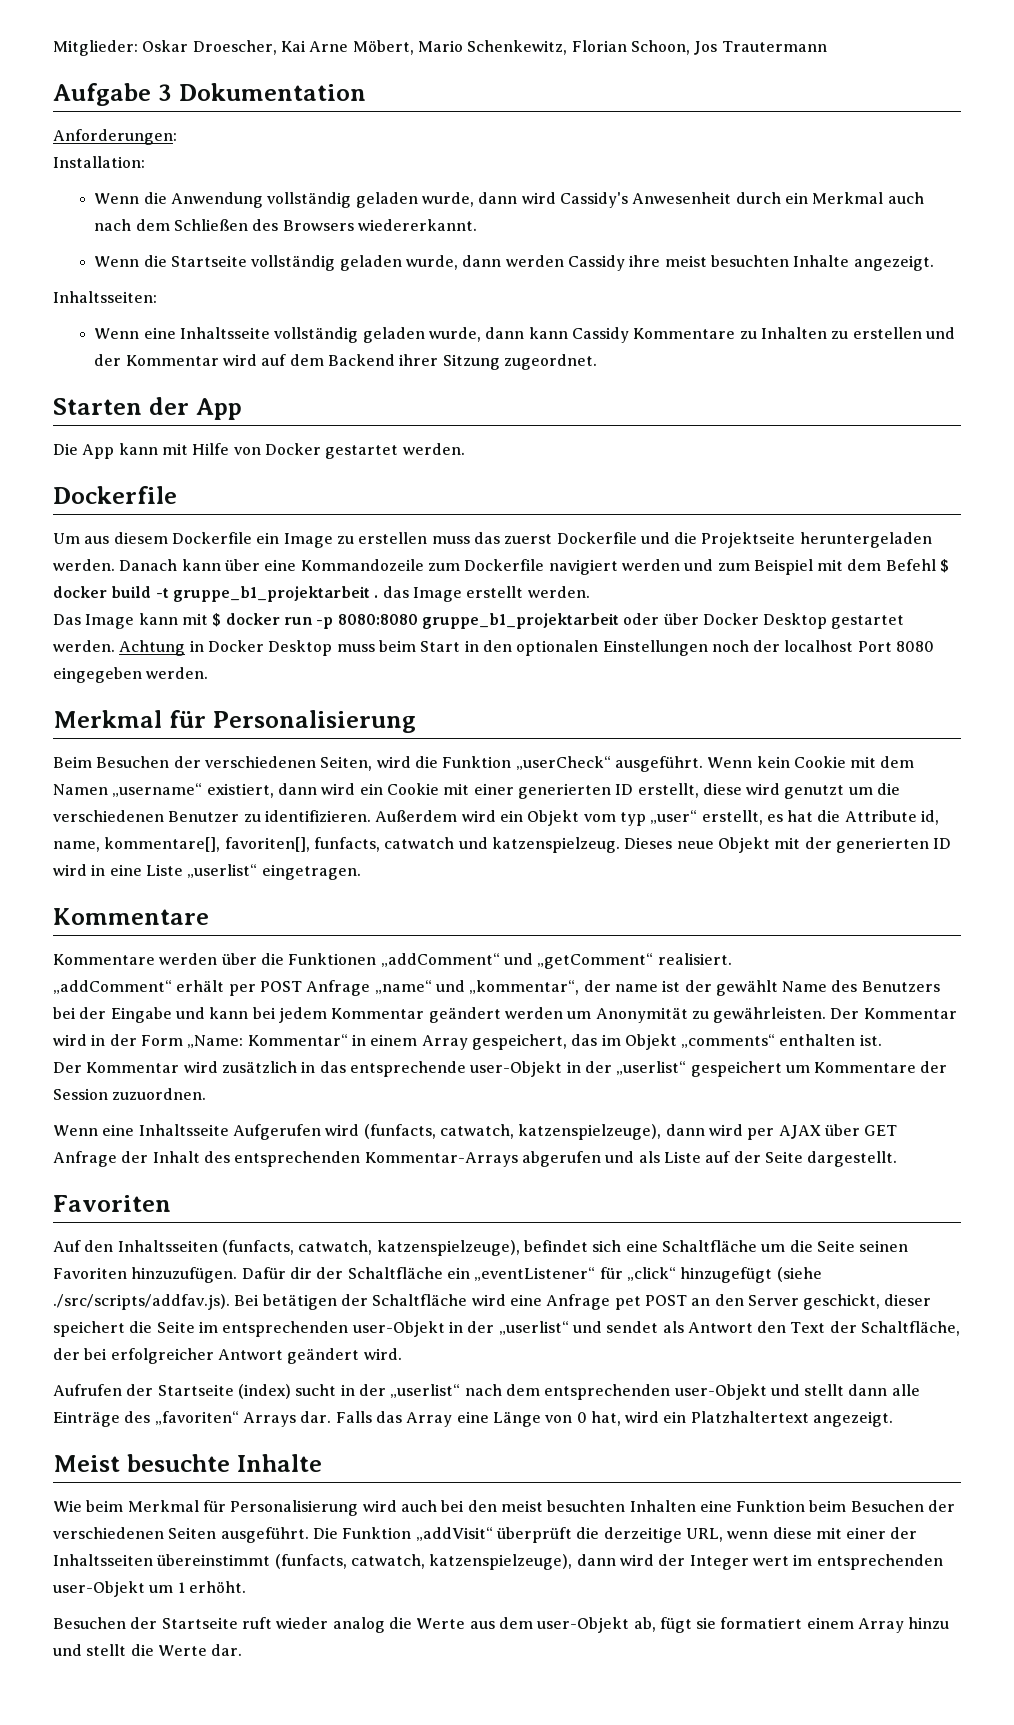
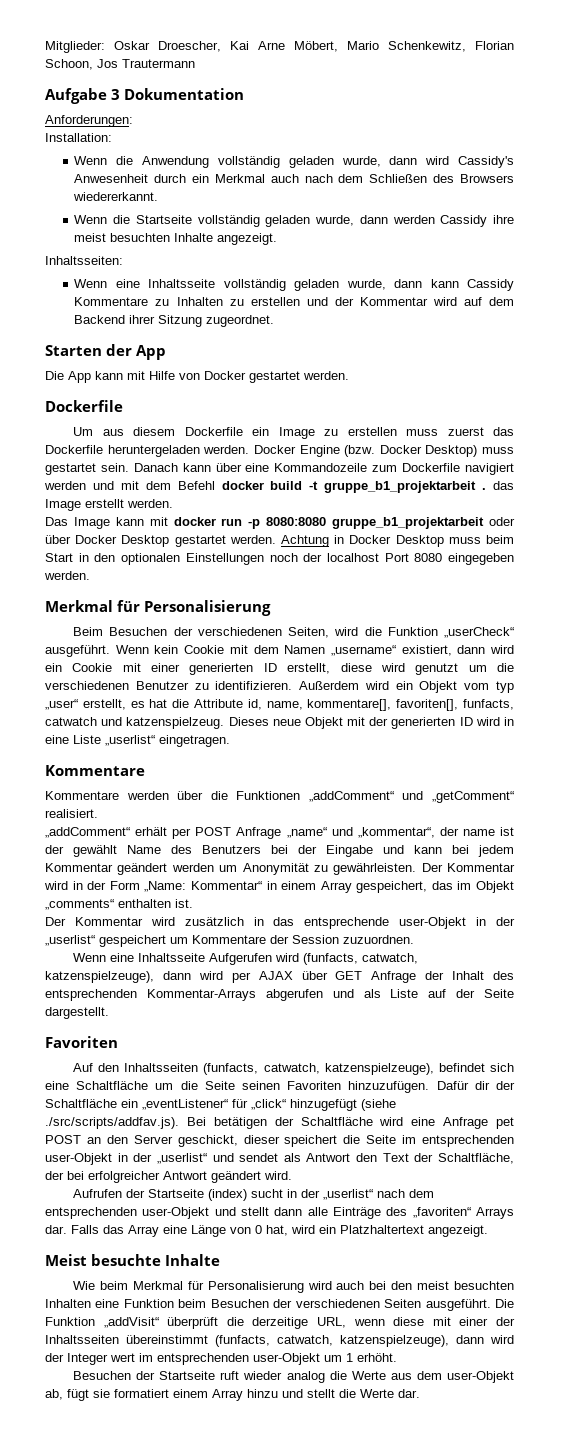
- Um aus diesem Dockerfile ein Image zu erstellen muss das zuerst Dockerfile und die Projektseite heruntergeladen werden.
+ Um aus diesem Dockerfile ein Image zu erstellen muss zuerst das Dockerfile heruntergeladen werden. Docker Engine (bzw. Docker Desktop) muss gestartet sein.
- Danach kann über eine Kommandozeile zum Dockerfile navigiert werden und zum Beispiel mit dem Befehl $ docker build -t gruppe_b1_projektarbeit . das Image erstellt werden.
+ Danach kann über eine Kommandozeile zum Dockerfile navigiert werden und mit dem Befehl docker build -t gruppe_b1_projektarbeit . das Image erstellt werden.
- Das Image kann mit $ docker run -p 8080:8080 gruppe_b1_projektarbeit oder über Docker Desktop gestartet werden.
+ Das Image kann mit docker run -p 8080:8080 gruppe_b1_projektarbeit oder über Docker Desktop gestartet werden.

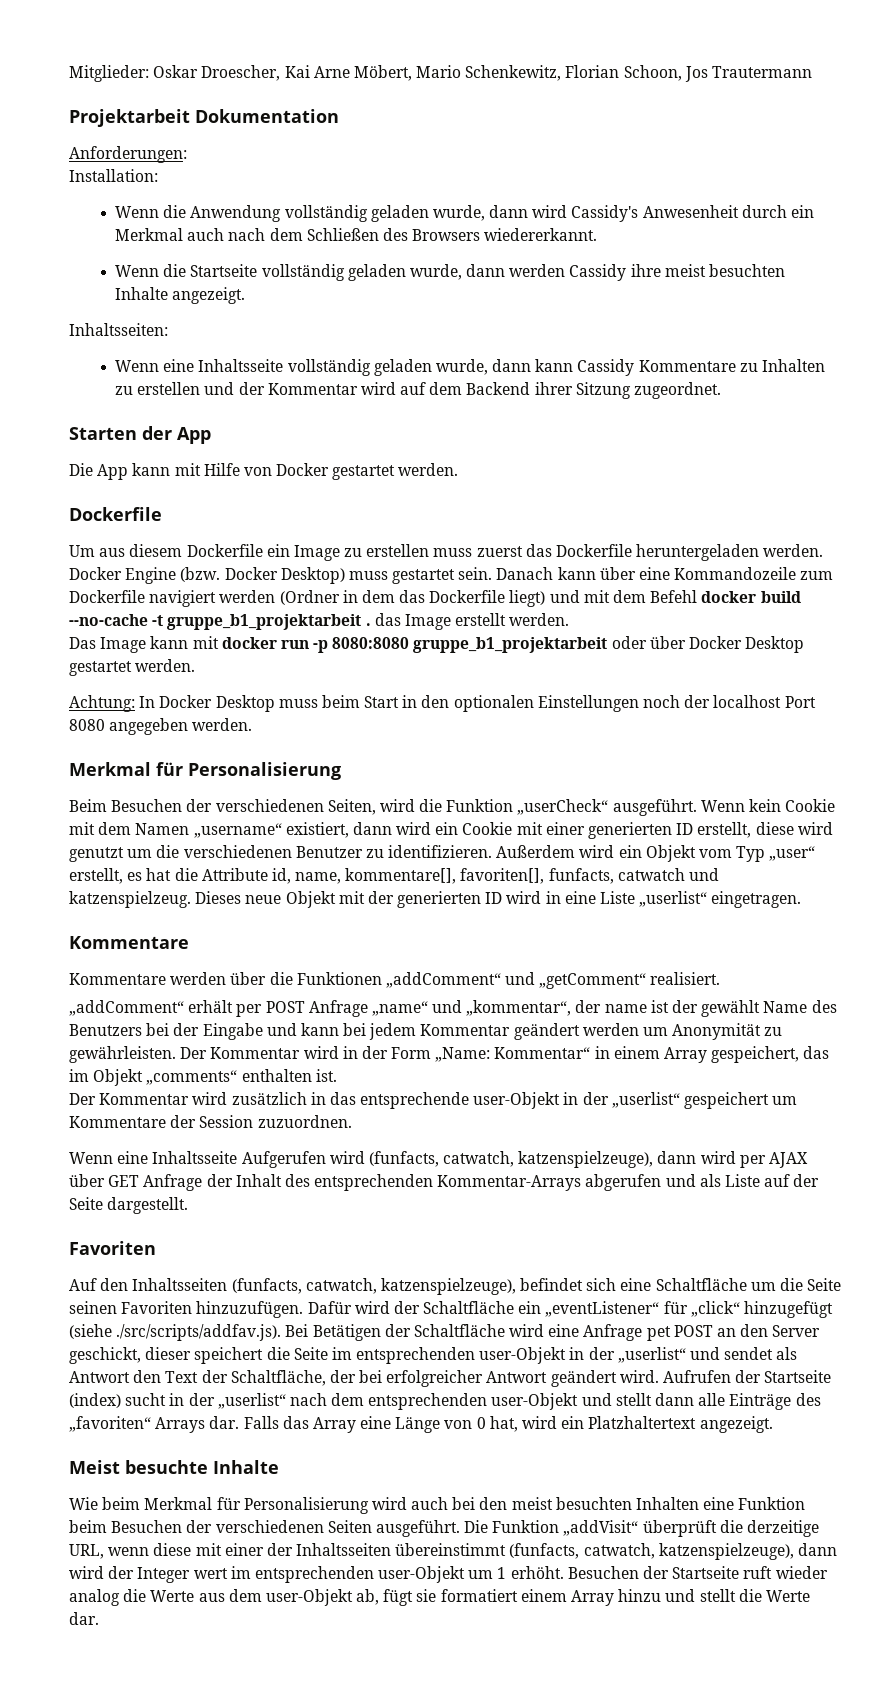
- Aufgabe 3 Dokumentation
+ Projektarbeit Dokumentation
- Danach kann über eine Kommandozeile zum Dockerfile navigiert werden und mit dem Befehl docker build -t gruppe_b1_projektarbeit . das Image erstellt werden.
+ Danach kann über eine Kommandozeile zum Dockerfile navigiert werden (Ordner in dem das Dockerfile liegt) und mit dem Befehl docker build --no-cache -t gruppe_b1_projektarbeit . das Image erstellt werden.
- Das Image kann mit docker run -p 8080:8080 gruppe_b1_projektarbeit oder über Docker Desktop gestartet werden. Achtung in Docker Desktop muss beim Start in den optionalen Einstellungen noch der localhost Port 8080 eingegeben werden.
+ Das Image kann mit docker run -p 8080:8080 gruppe_b1_projektarbeit oder über Docker Desktop gestartet werden.
+ Achtung: In Docker Desktop muss beim Start in den optionalen Einstellungen noch der localhost Port 8080 angegeben werden.
- Außerdem wird ein Objekt vom typ „user“ erstellt, es hat die Attribute id, name, kommentare[], favoriten[], funfacts, catwatch und katzenspielzeug.
+ Außerdem wird ein Objekt vom Typ „user“ erstellt, es hat die Attribute id, name, kommentare[], favoriten[], funfacts, catwatch und katzenspielzeug.
- Dafür dir der Schaltfläche ein „eventListener“ für „click“ hinzugefügt (siehe ./src/scripts/addfav.js). Bei betätigen der Schaltfläche wird eine Anfrage pet POST an den Server geschickt, dieser speichert die Seite im entsprechenden user-Objekt in der „userlist“ und sendet als Antwort den Text der Schaltfläche, der bei erfolgreicher Antwort geändert wird.
- Aufrufen der Startseite (index) sucht in der „userlist“ nach dem entsprechenden user-Objekt und stellt dann alle Einträge des „favoriten“ Arrays dar.
+ Dafür wird der Schaltfläche ein „eventListener“ für „click“ hinzugefügt (siehe ./src/scripts/addfav.js). Bei Betätigen der Schaltfläche wird eine Anfrage pet POST an den Server geschickt, dieser speichert die Seite im entsprechenden user-Objekt in der „userlist“ und sendet als Antwort den Text der Schaltfläche, der bei erfolgreicher Antwort geändert wird. Aufrufen der Startseite (index) sucht in der „userlist“ nach dem entsprechenden user-Objekt und stellt dann alle Einträge des „favoriten“ Arrays dar.
- Die Funktion „addVisit“ überprüft die derzeitige URL, wenn diese mit einer der Inhaltsseiten übereinstimmt (funfacts, catwatch, katzenspielzeuge), dann wird der Integer wert im entsprechenden user-Objekt um 1 erhöht.
- Besuchen der Startseite ruft wieder analog die Werte aus dem user-Objekt ab, fügt sie formatiert einem Array hinzu und stellt die Werte dar.
+ Die Funktion „addVisit“ überprüft die derzeitige URL, wenn diese mit einer der Inhaltsseiten übereinstimmt (funfacts, catwatch, katzenspielzeuge), dann wird der Integer wert im entsprechenden user-Objekt um 1 erhöht. Besuchen der Startseite ruft wieder analog die Werte aus dem user-Objekt ab, fügt sie formatiert einem Array hinzu und stellt die Werte dar.

